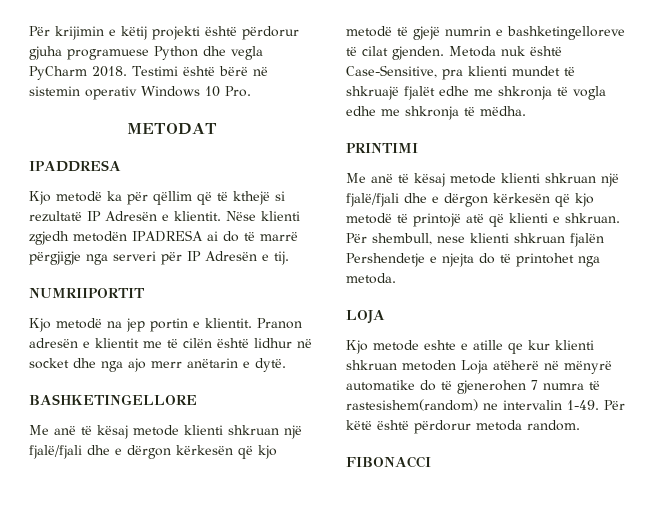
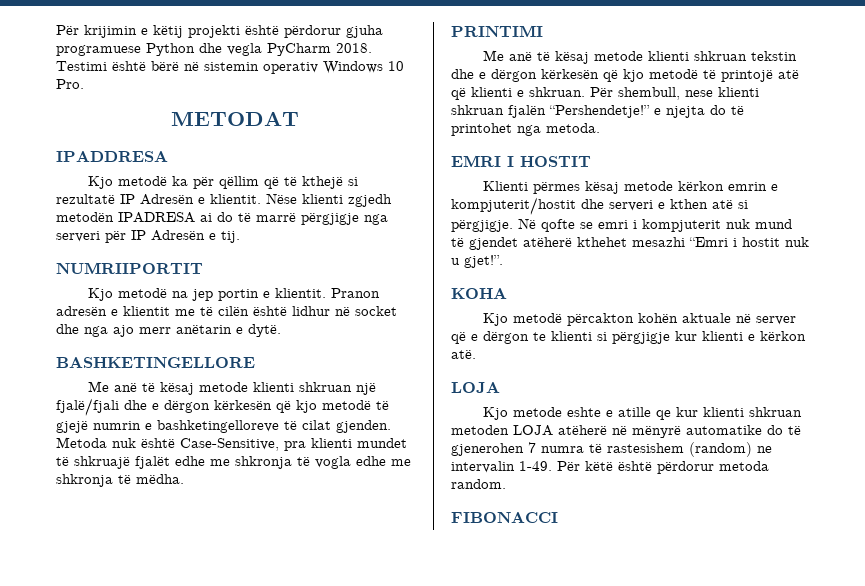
- Me anë të kësaj metode klienti shkruan një fjalë/fjali dhe e dërgon kërkesën që kjo metodë të printojë atë që klienti e shkruan.
+ Me anë të kësaj metode klienti shkruan tekstin dhe e dërgon kërkesën që kjo metodë të printojë atë që klienti e shkruan.
- Për shembull, nese klienti shkruan fjalën Pershendetje e njejta do të printohet nga metoda.
+ Për shembull, nese klienti shkruan fjalën “Pershendetje!” e njejta do të printohet nga metoda.
+ EMRI I HOSTIT
+ Klienti përmes kësaj metode kërkon emrin e kompjuterit/hostit dhe serveri e kthen atë si përgjigje. Në qofte se emri i kompjuterit nuk mund të gjendet atëherë kthehet mesazhi “Emri i hostit nuk u gjet!”.
+ KOHA
+ Kjo metodë përcakton kohën aktuale në server që e dërgon te klienti si përgjigje kur klienti e kërkon atë.
- Kjo metode eshte e atille qe kur klienti shkruan metoden Loja atëherë në mënyrë automatike do të gjenerohen 7 numra të rastesishem(random) ne intervalin 1-49.
+ Kjo metode eshte e atille qe kur klienti shkruan metoden LOJA atëherë në mënyrë automatike do të gjenerohen 7 numra të rastesishem (random) ne intervalin 1-49.

